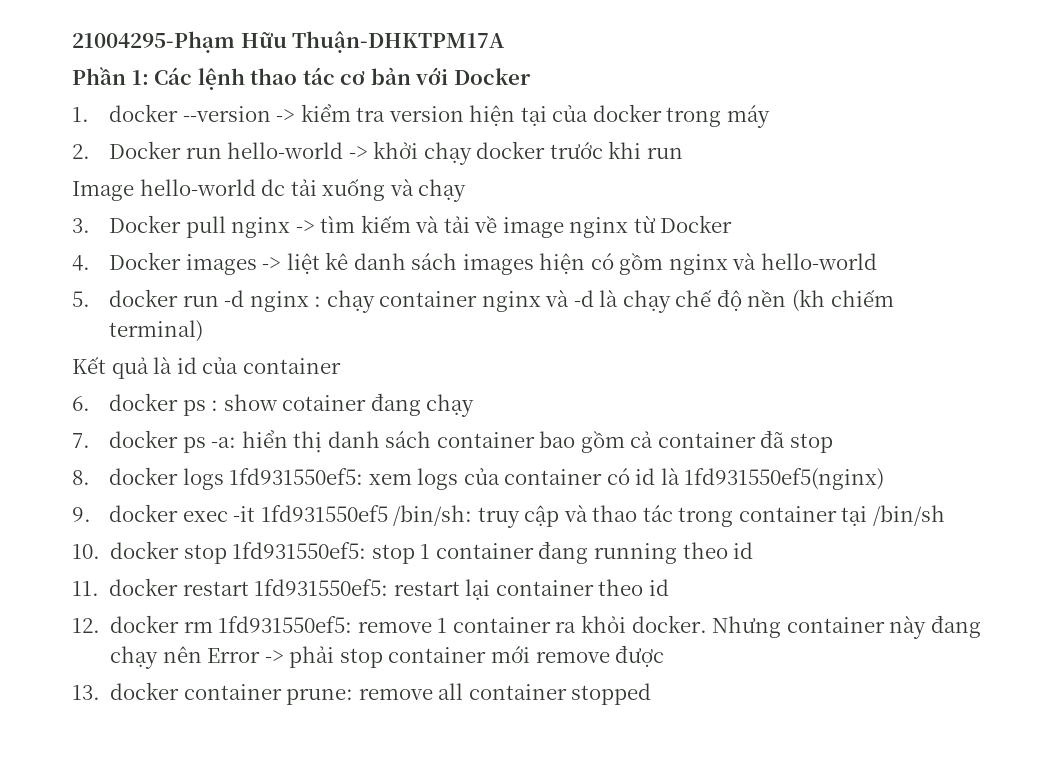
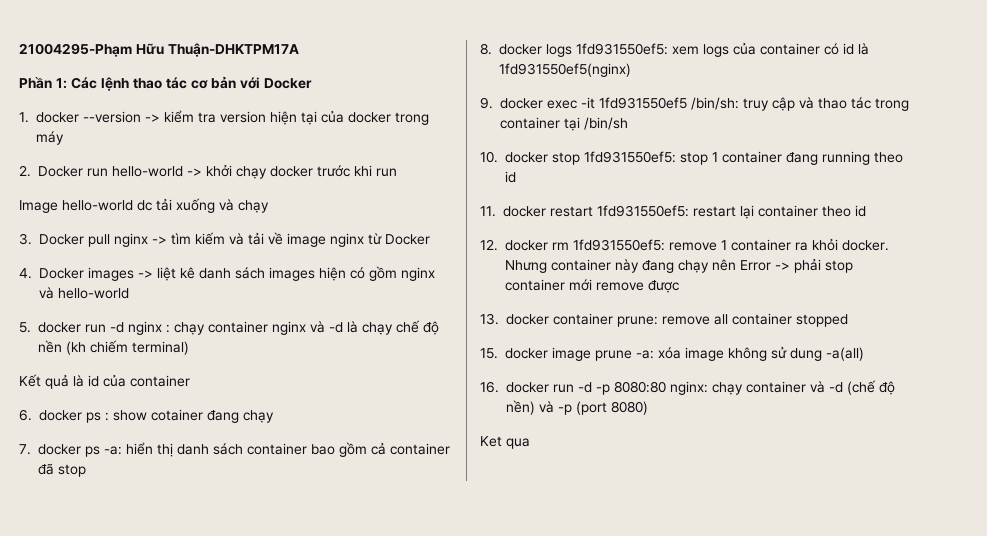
+ 15. docker image prune -a: xóa image không sử dung -a(all)
+ 16. docker run -d -p 8080:80 nginx: chạy container và -d (chế độ nền) và -p (port 8080)
+ Ket qua

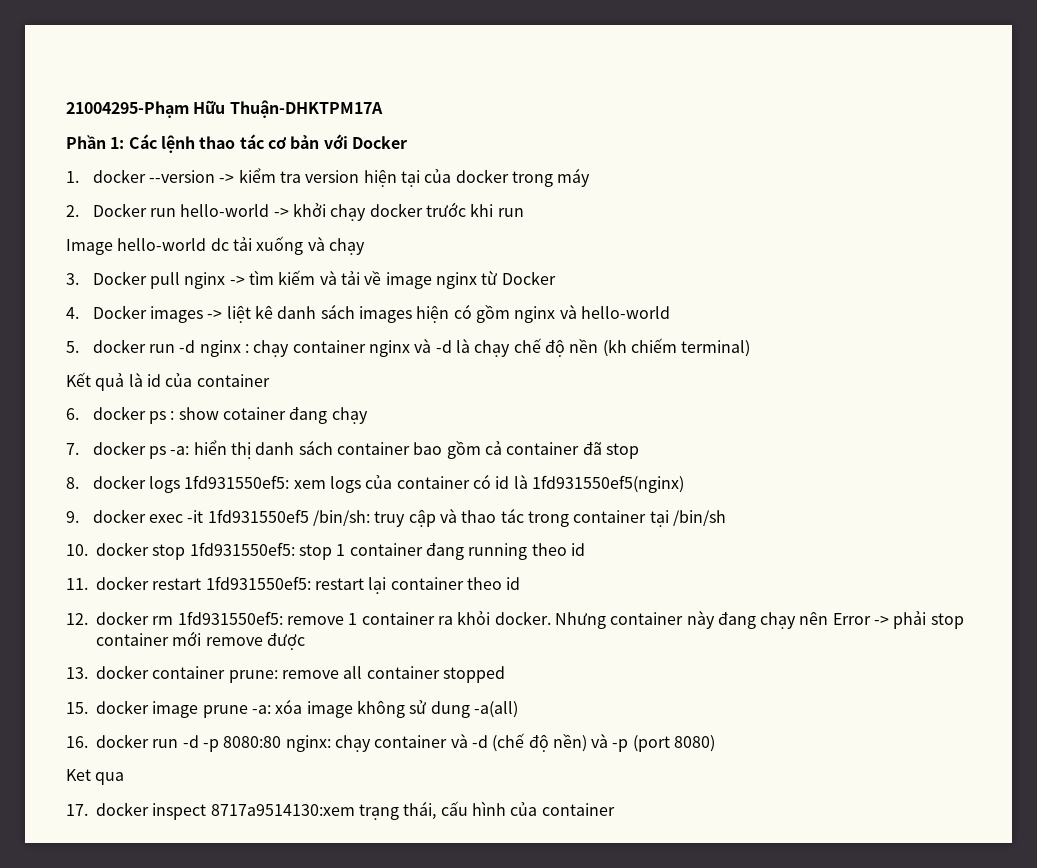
+ 17. docker inspect 8717a9514130:xem trạng thái, cấu hình của container

